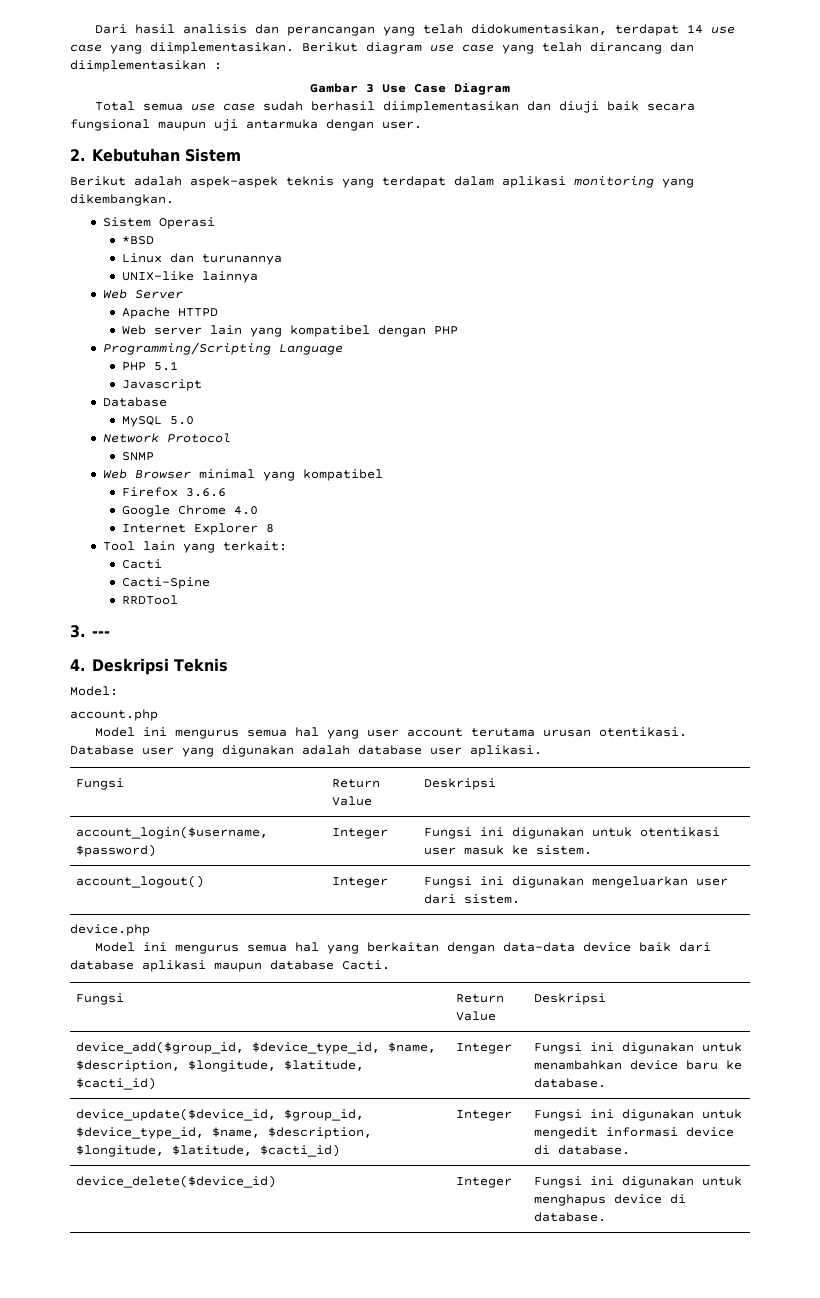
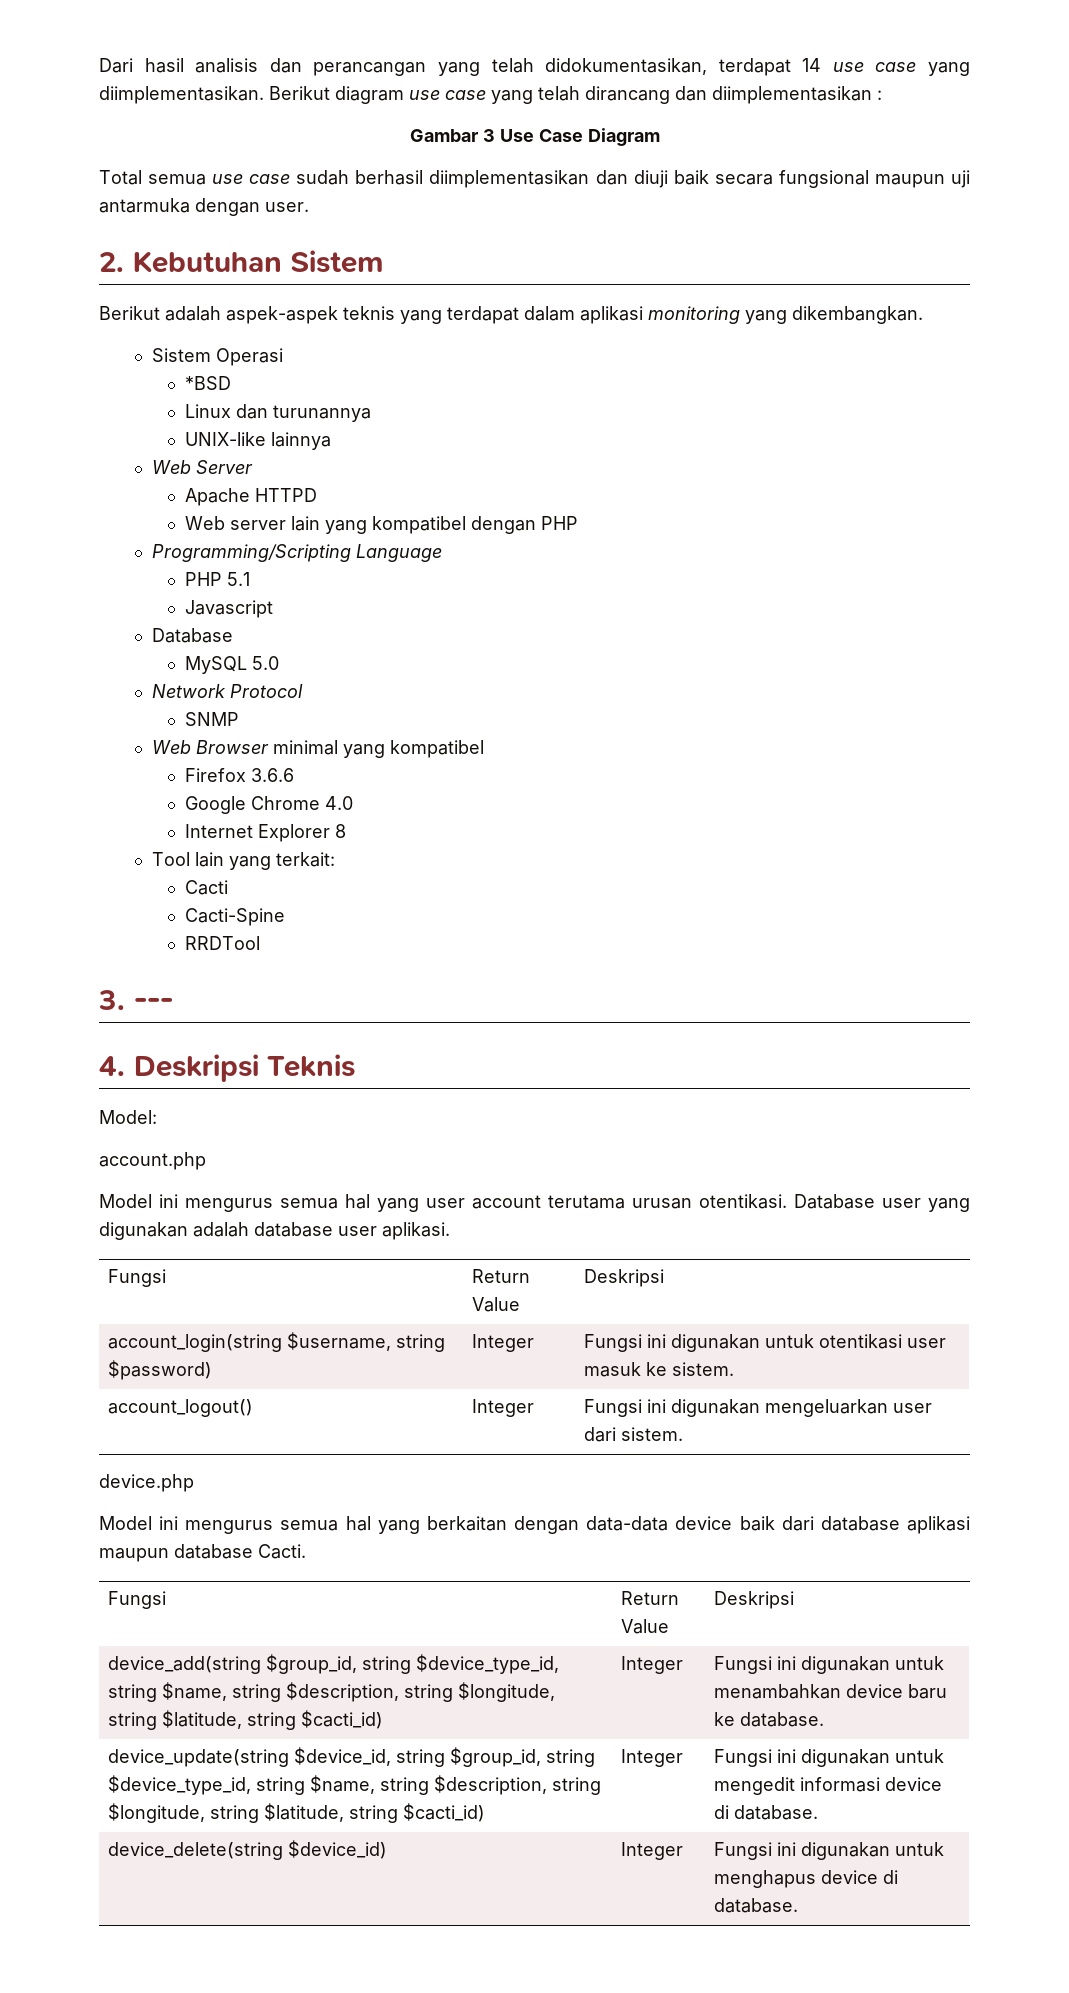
- account_login($username, $password) | Integer | Fungsi ini digunakan untuk otentikasi user masuk ke sistem.
+ account_login(string $username, string $password) | Integer | Fungsi ini digunakan untuk otentikasi user masuk ke sistem.
- device_add($group_id, $device_type_id, $name, $description, $longitude, $latitude, $cacti_id) | Integer | Fungsi ini digunakan untuk menambahkan device baru ke database.
+ device_add(string $group_id, string $device_type_id, string $name, string $description, string $longitude, string $latitude, string $cacti_id) | Integer | Fungsi ini digunakan untuk menambahkan device baru ke database.
- device_update($device_id, $group_id, $device_type_id, $name, $description, $longitude, $latitude, $cacti_id) | Integer | Fungsi ini digunakan untuk mengedit informasi device di database.
+ device_update(string $device_id, string $group_id, string $device_type_id, string $name, string $description, string $longitude, string $latitude, string $cacti_id) | Integer | Fungsi ini digunakan untuk mengedit informasi device di database.
- device_delete($device_id) | Integer | Fungsi ini digunakan untuk menghapus device di database.
+ device_delete(string $device_id) | Integer | Fungsi ini digunakan untuk menghapus device di database.

